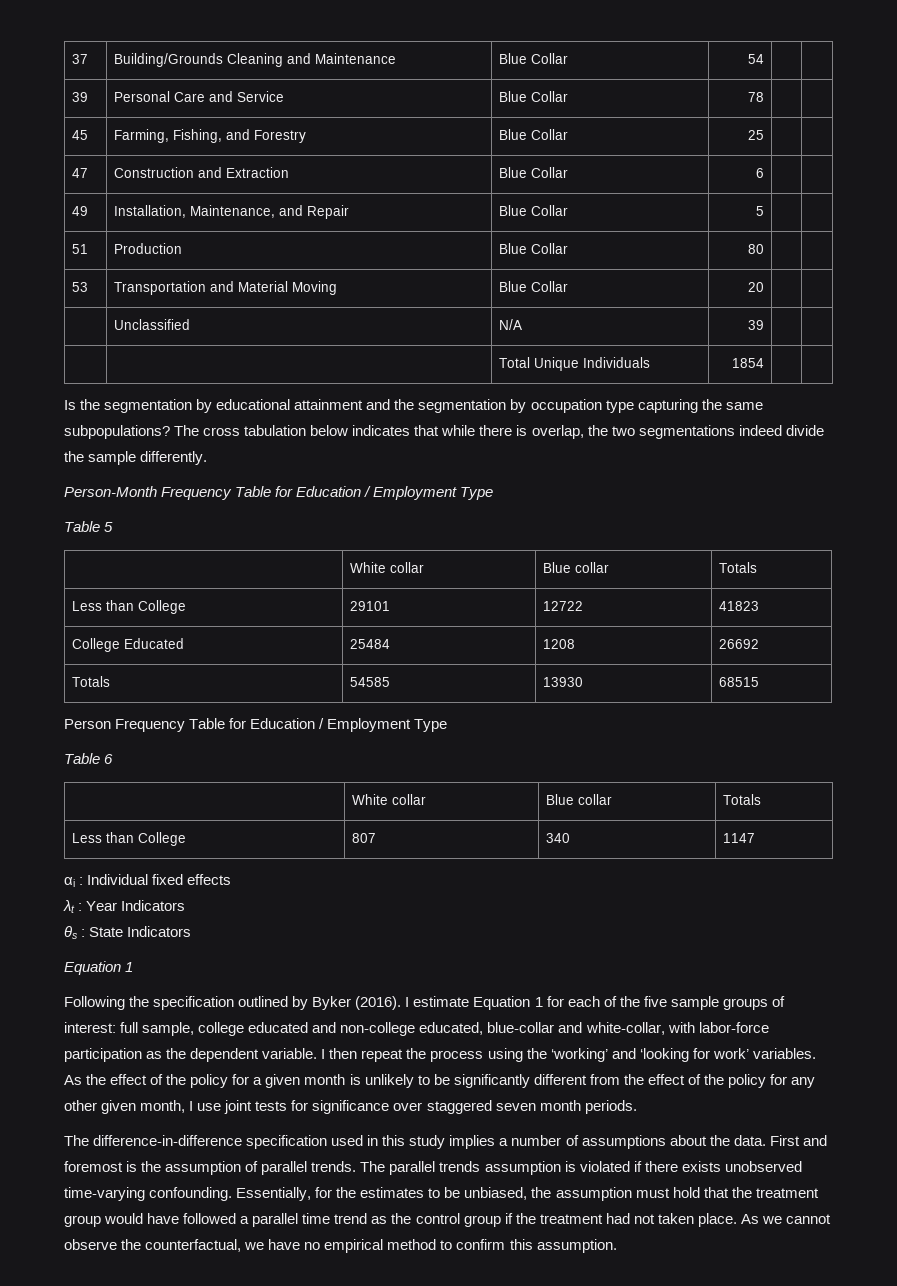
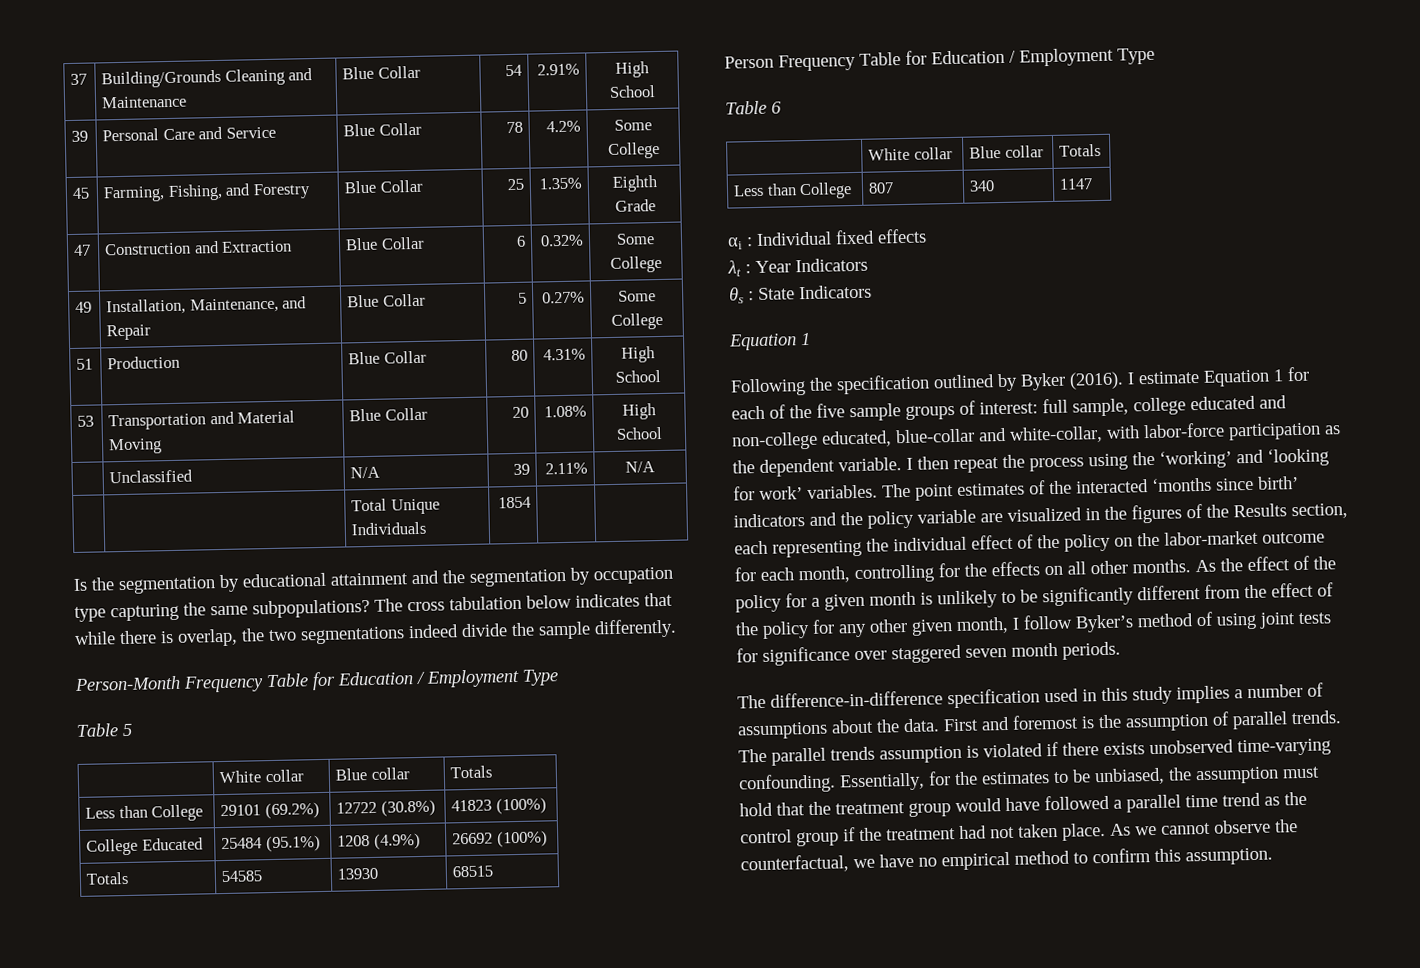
- 37 | Building/Grounds Cleaning and Maintenance | Blue Collar | 54 | |
+ 37 | Building/Grounds Cleaning and Maintenance | Blue Collar | 54 | 2.91% | High School
- 39 | Personal Care and Service | Blue Collar | 78 | |
+ 39 | Personal Care and Service | Blue Collar | 78 | 4.2% | Some College
- 45 | Farming, Fishing, and Forestry | Blue Collar | 25 | |
+ 45 | Farming, Fishing, and Forestry | Blue Collar | 25 | 1.35% | Eighth Grade
- 47 | Construction and Extraction | Blue Collar | 6 | |
+ 47 | Construction and Extraction | Blue Collar | 6 | 0.32% | Some College
- 49 | Installation, Maintenance, and Repair | Blue Collar | 5 | |
+ 49 | Installation, Maintenance, and Repair | Blue Collar | 5 | 0.27% | Some College
- 51 | Production | Blue Collar | 80 | |
+ 51 | Production | Blue Collar | 80 | 4.31% | High School
- 53 | Transportation and Material Moving | Blue Collar | 20 | |
+ 53 | Transportation and Material Moving | Blue Collar | 20 | 1.08% | High School
- | Unclassified | N/A | 39 | |
+ | Unclassified | N/A | 39 | 2.11% | N/A
- Less than College | 29101 | 12722 | 41823
+ Less than College | 29101 (69.2%) | 12722 (30.8%) | 41823 (100%)
- College Educated | 25484 | 1208 | 26692
+ College Educated | 25484 (95.1%) | 1208 (4.9%) | 26692 (100%)
+ The point estimates of the interacted ‘months since birth’ indicators and the policy variable are visualized in the figures of the Results section, each representing the individual effect of the policy on the labor-market outcome for each month, controlling for the effects on all other months.
- As the effect of the policy for a given month is unlikely to be significantly different from the effect of the policy for any other given month, I use joint tests for significance over staggered seven month periods.
+ As the effect of the policy for a given month is unlikely to be significantly different from the effect of the policy for any other given month, I follow Byker’s method of using joint tests for significance over staggered seven month periods.

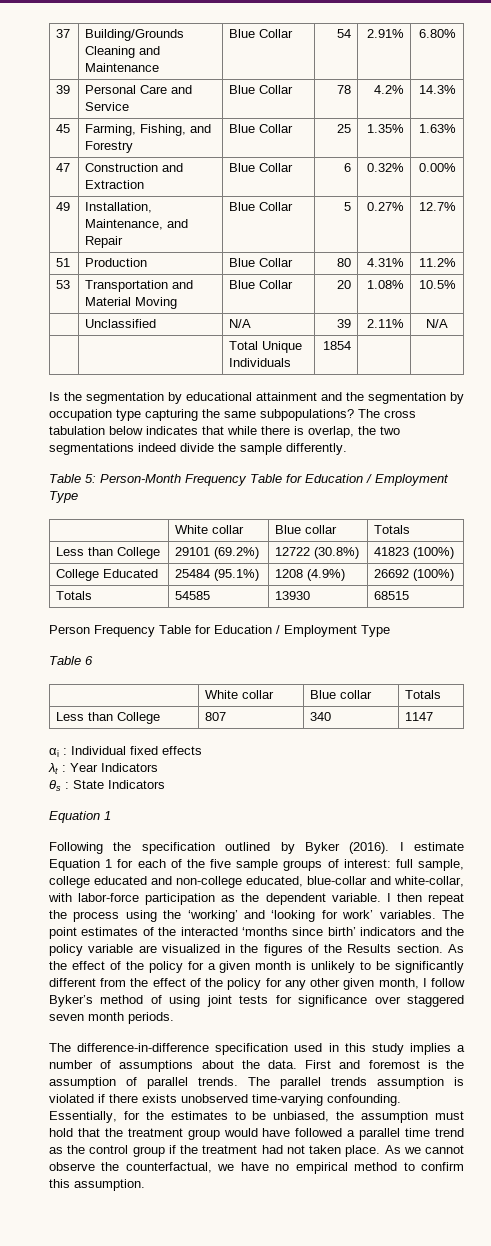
- 37 | Building/Grounds Cleaning and Maintenance | Blue Collar | 54 | 2.91% | High School
+ 37 | Building/Grounds Cleaning and Maintenance | Blue Collar | 54 | 2.91% | 6.80%
- 39 | Personal Care and Service | Blue Collar | 78 | 4.2% | Some College
+ 39 | Personal Care and Service | Blue Collar | 78 | 4.2% | 14.3%
- 45 | Farming, Fishing, and Forestry | Blue Collar | 25 | 1.35% | Eighth Grade
+ 45 | Farming, Fishing, and Forestry | Blue Collar | 25 | 1.35% | 1.63%
- 47 | Construction and Extraction | Blue Collar | 6 | 0.32% | Some College
+ 47 | Construction and Extraction | Blue Collar | 6 | 0.32% | 0.00%
- 49 | Installation, Maintenance, and Repair | Blue Collar | 5 | 0.27% | Some College
+ 49 | Installation, Maintenance, and Repair | Blue Collar | 5 | 0.27% | 12.7%
- 51 | Production | Blue Collar | 80 | 4.31% | High School
+ 51 | Production | Blue Collar | 80 | 4.31% | 11.2%
- 53 | Transportation and Material Moving | Blue Collar | 20 | 1.08% | High School
+ 53 | Transportation and Material Moving | Blue Collar | 20 | 1.08% | 10.5%
- Person-Month Frequency Table for Education / Employment Type
+ Table 5: Person-Month Frequency Table for Education / Employment Type
- Table 5
- The point estimates of the interacted ‘months since birth’ indicators and the policy variable are visualized in the figures of the Results section, each representing the individual effect of the policy on the labor-market outcome for each month, controlling for the effects on all other months.
+ The point estimates of the interacted ‘months since birth’ indicators and the policy variable are visualized in the figures of the Results section.

